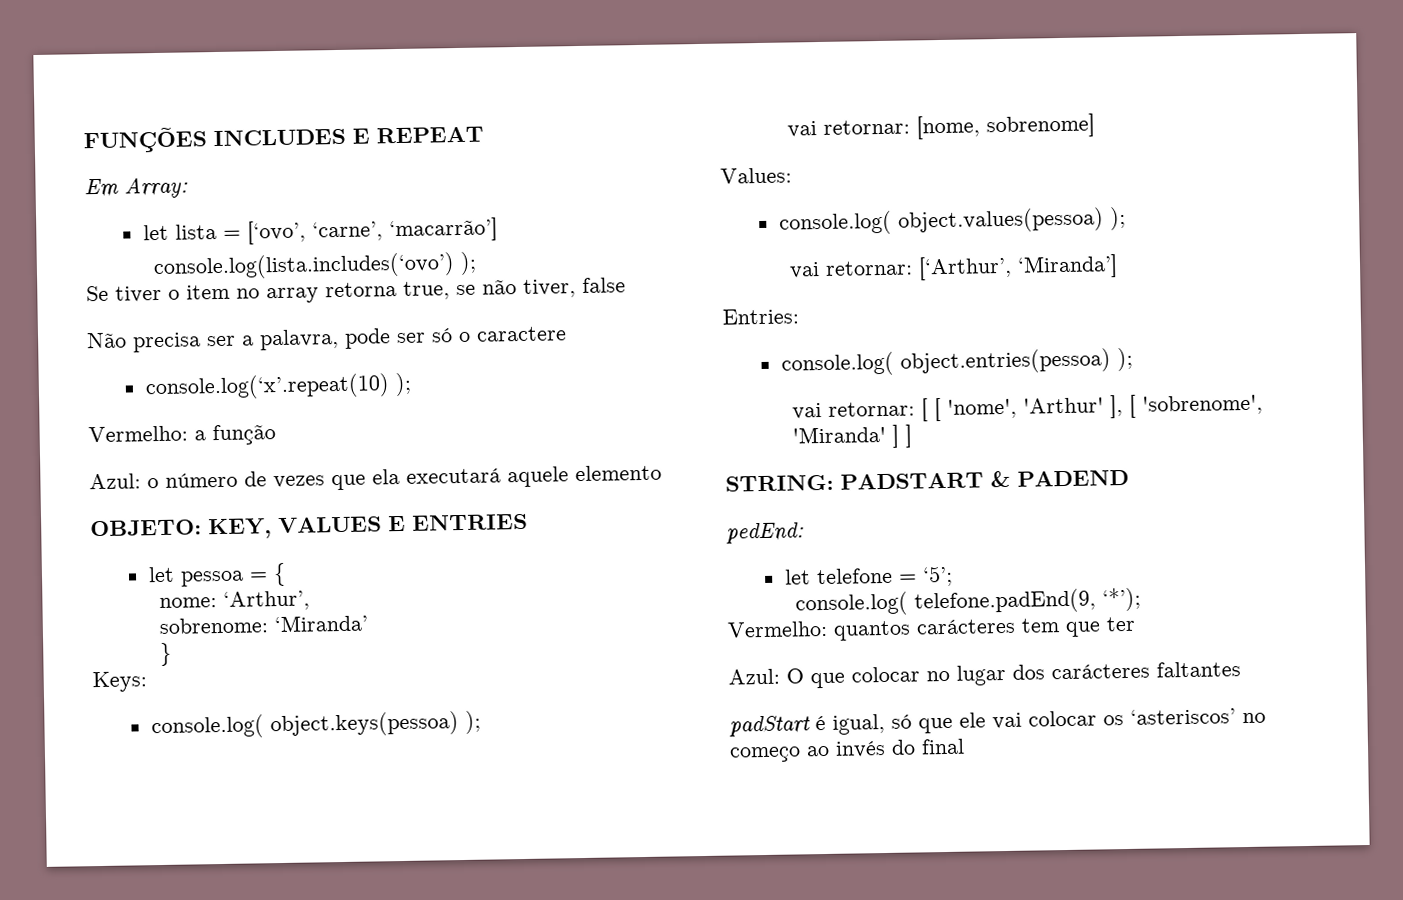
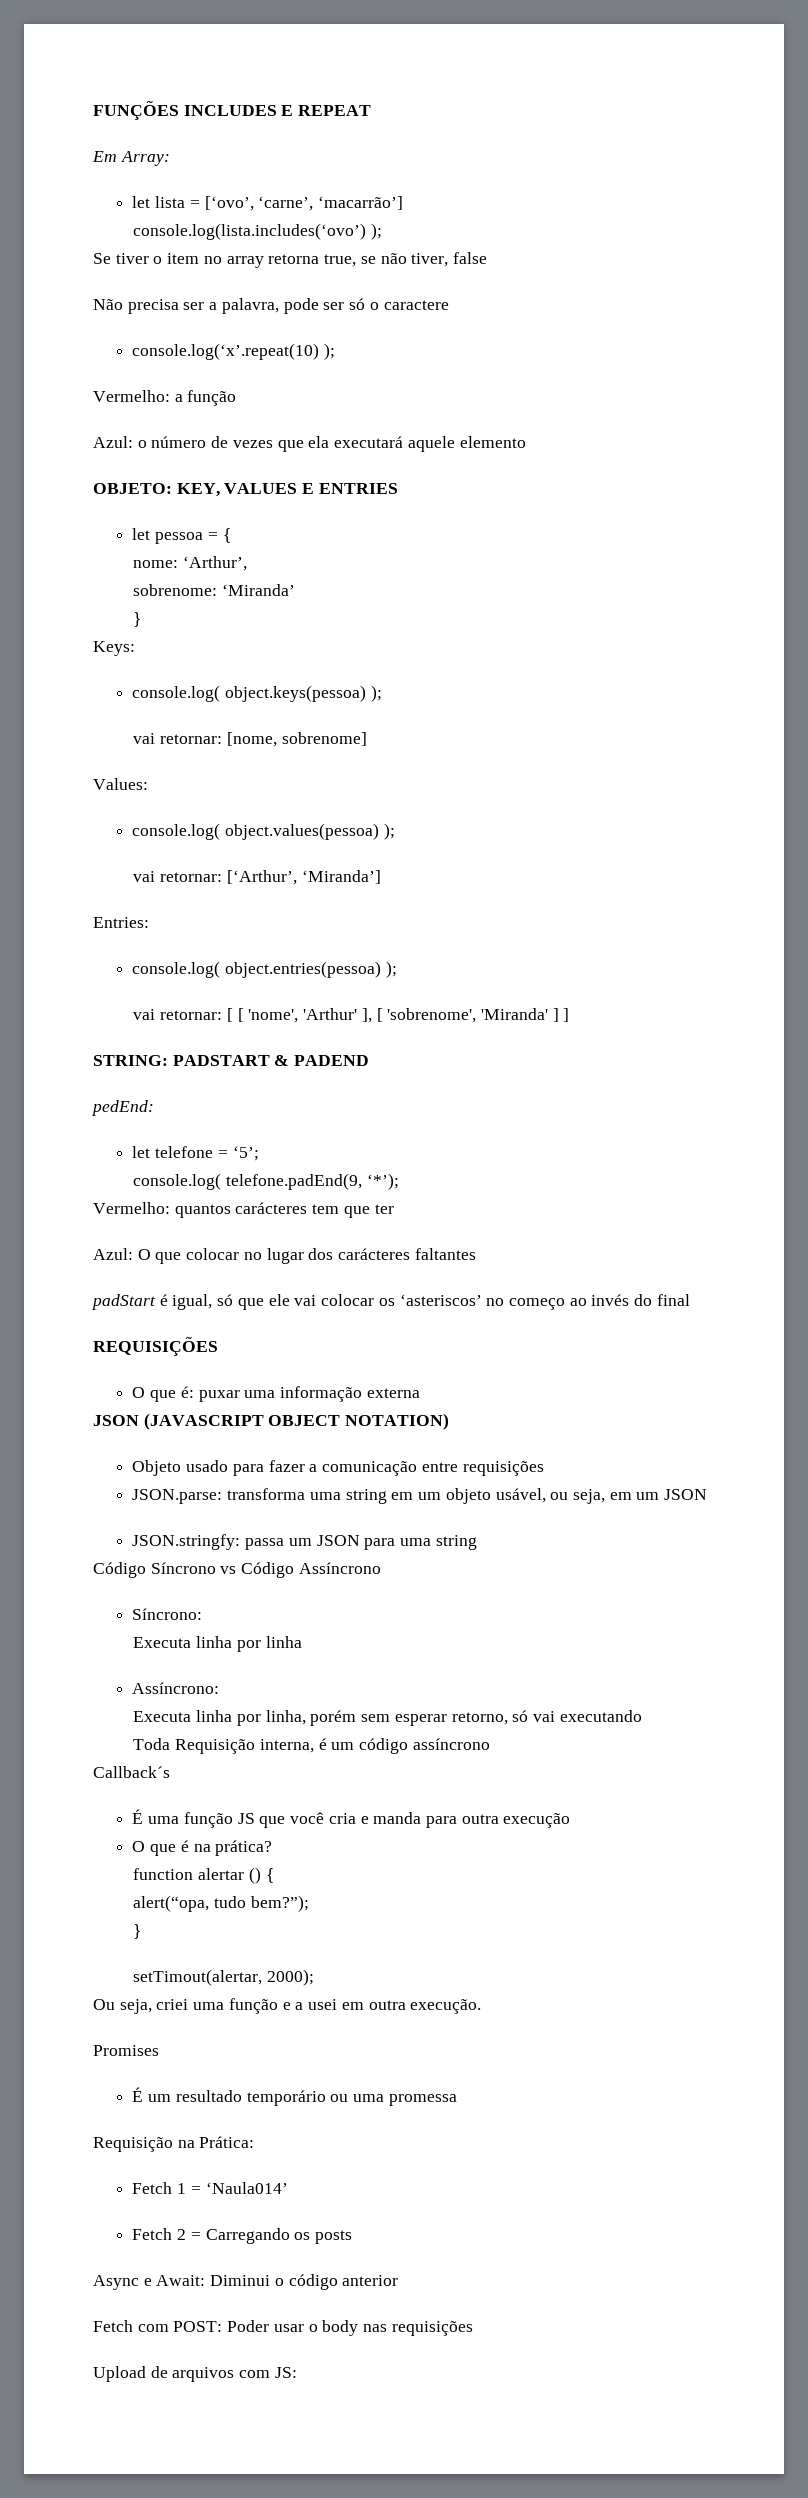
+ REQUISIÇÕES
+ O que é: puxar uma informação externa
+ JSON (JAVASCRIPT OBJECT NOTATION)
+ Objeto usado para fazer a comunicação entre requisições
+ JSON.parse: transforma uma string em um objeto usável, ou seja, em um JSON
+ JSON.stringfy: passa um JSON para uma string
+ Código Síncrono vs Código Assíncrono
+ Síncrono:
+ Executa linha por linha
+ Assíncrono:
+ Executa linha por linha, porém sem esperar retorno, só vai executando
+ Toda Requisição interna, é um código assíncrono
+ Callback´s
+ É uma função JS que você cria e manda para outra execução
+ O que é na prática?
+ function alertar () {
+ alert(“opa, tudo bem?”);
+ }
+ setTimout(alertar, 2000);
+ Ou seja, criei uma função e a usei em outra execução.
+ Promises
+ É um resultado temporário ou uma promessa
+ Requisição na Prática:
+ Fetch 1 = ‘Naula014’
+ Fetch 2 = Carregando os posts
+ Async e Await: Diminui o código anterior
+ Fetch com POST: Poder usar o body nas requisições
+ Upload de arquivos com JS:

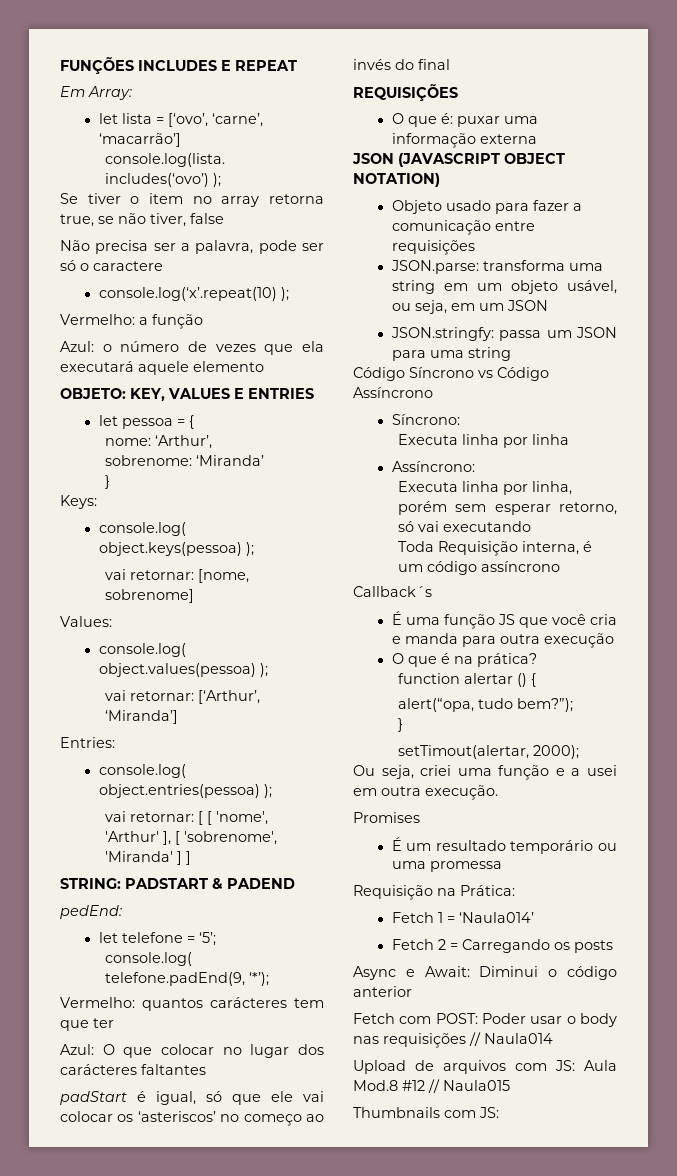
- Fetch com POST: Poder usar o body nas requisições
+ Fetch com POST: Poder usar o body nas requisições // Naula014
- Upload de arquivos com JS:
+ Upload de arquivos com JS: Aula Mod.8 #12 // Naula015
+ Thumbnails com JS:

